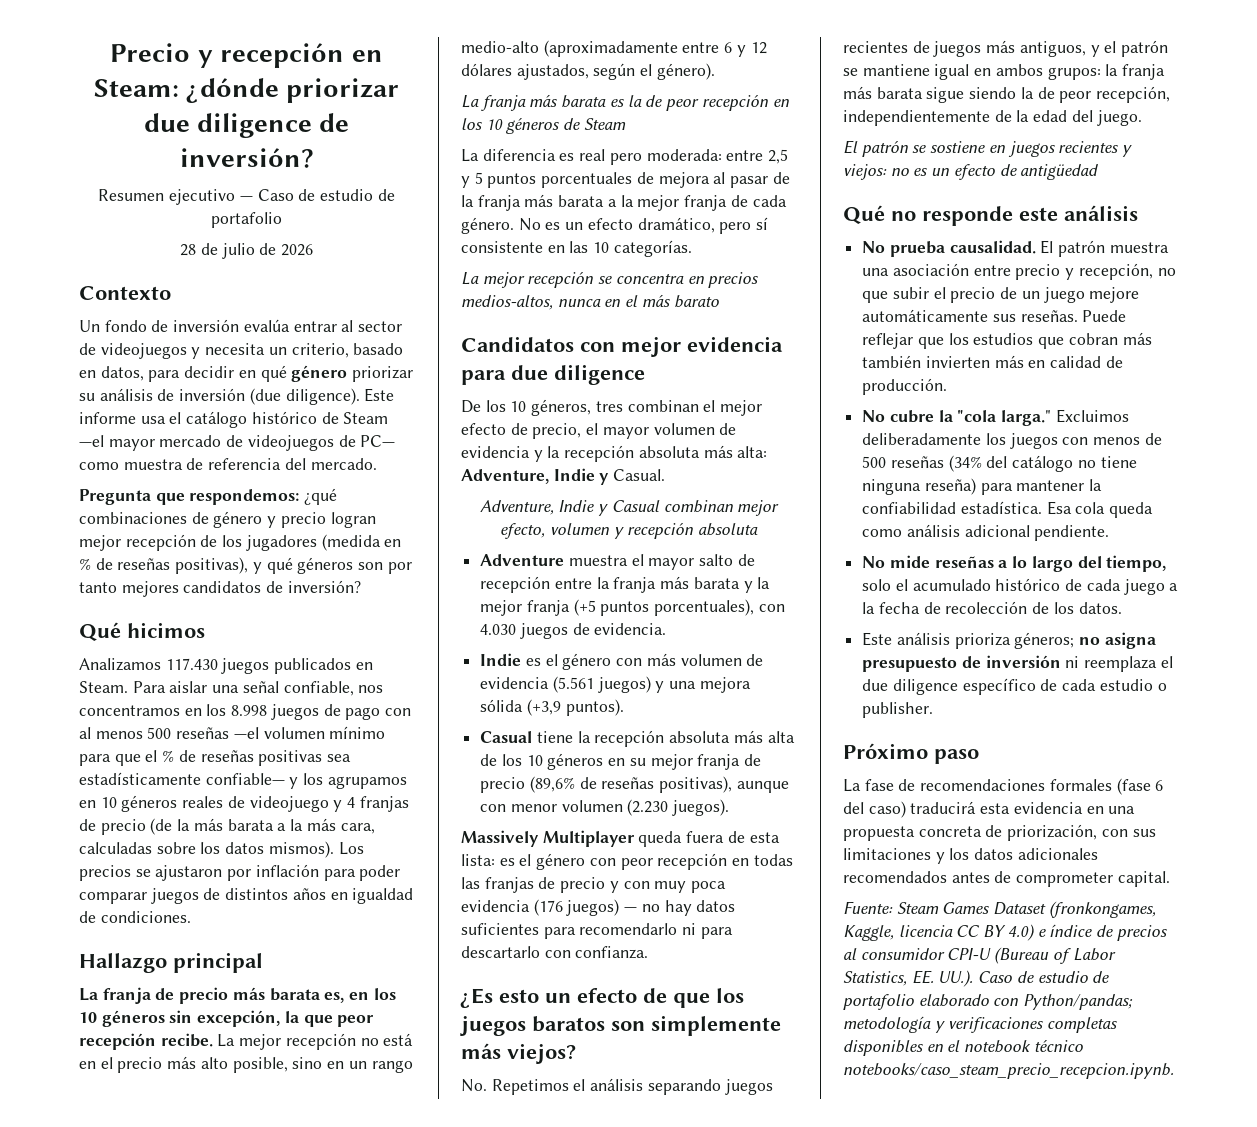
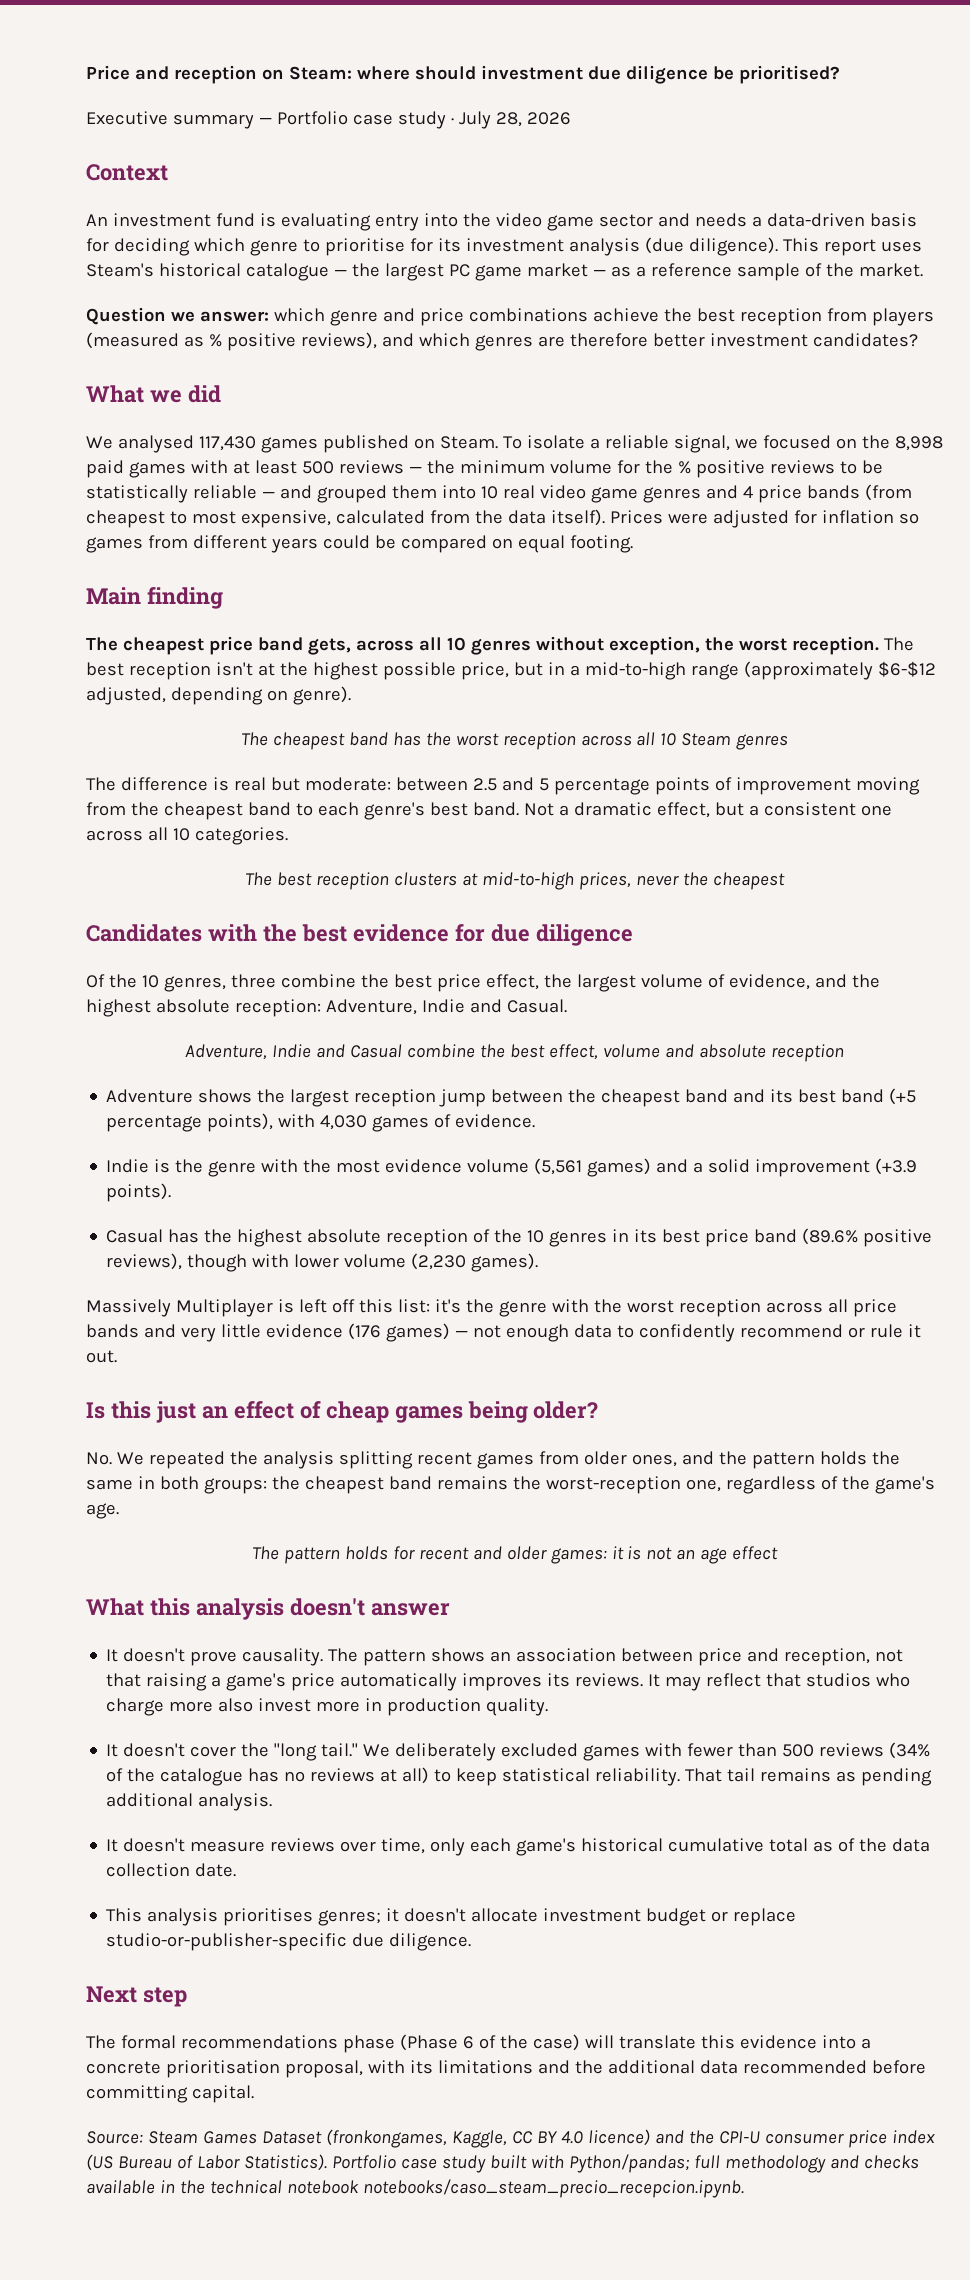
- Precio y recepción en Steam: ¿dónde priorizar due diligence de inversión?
- Resumen ejecutivo — Caso de estudio de portafolio
- 28 de julio de 2026
- Contexto
- Un fondo de inversión evalúa entrar al sector de videojuegos y necesita un criterio, basado en datos, para decidir en qué género priorizar su análisis de inversión (due diligence). Este informe usa el catálogo histórico de Steam —el mayor mercado de videojuegos de PC— como muestra de referencia del mercado.
- Pregunta que respondemos: ¿qué combinaciones de género y precio logran mejor recepción de los jugadores (medida en % de reseñas positivas), y qué géneros son por tanto mejores candidatos de inversión?
- Qué hicimos
- Analizamos 117.430 juegos publicados en Steam. Para aislar una señal confiable, nos concentramos en los 8.998 juegos de pago con al menos 500 reseñas —el volumen mínimo para que el % de reseñas positivas sea estadísticamente confiable— y los agrupamos en 10 géneros reales de videojuego y 4 franjas de precio (de la más barata a la más cara, calculadas sobre los datos mismos). Los precios se ajustaron por inflación para poder comparar juegos de distintos años en igualdad de condiciones.
- Hallazgo principal
- La franja de precio más barata es, en los 10 géneros sin excepción, la que peor recepción recibe. La mejor recepción no está en el precio más alto posible, sino en un rango medio-alto (aproximadamente entre 6 y 12 dólares ajustados, según el género).
- La franja más barata es la de peor recepción en los 10 géneros de Steam
- La diferencia es real pero moderada: entre 2,5 y 5 puntos porcentuales de mejora al pasar de la franja más barata a la mejor franja de cada género. No es un efecto dramático, pero sí consistente en las 10 categorías.
- La mejor recepción se concentra en precios medios-altos, nunca en el más barato
- Candidatos con mejor evidencia para due diligence
- De los 10 géneros, tres combinan el mejor efecto de precio, el mayor volumen de evidencia y la recepción absoluta más alta: Adventure, Indie y Casual.
+ Price and reception on Steam: where should investment due diligence be prioritised?
+ Executive summary — Portfolio case study · July 28, 2026
+ Context
+ An investment fund is evaluating entry into the video game sector and needs a data-driven basis for deciding which genre to prioritise for its investment analysis (due diligence). This report uses Steam's historical catalogue — the largest PC game market — as a reference sample of the market.
+ Question we answer: which genre and price combinations achieve the best reception from players (measured as % positive reviews), and which genres are therefore better investment candidates?
+ What we did
+ We analysed 117,430 games published on Steam. To isolate a reliable signal, we focused on the 8,998 paid games with at least 500 reviews — the minimum volume for the % positive reviews to be statistically reliable — and grouped them into 10 real video game genres and 4 price bands (from cheapest to most expensive, calculated from the data itself). Prices were adjusted for inflation so games from different years could be compared on equal footing.
+ Main finding
+ The cheapest price band gets, across all 10 genres without exception, the worst reception. The best reception isn't at the highest possible price, but in a mid-to-high range (approximately $6-$12 adjusted, depending on genre).
+ The cheapest band has the worst reception across all 10 Steam genres
+ The difference is real but moderate: between 2.5 and 5 percentage points of improvement moving from the cheapest band to each genre's best band. Not a dramatic effect, but a consistent one across all 10 categories.
+ The best reception clusters at mid-to-high prices, never the cheapest
+ Candidates with the best evidence for due diligence
+ Of the 10 genres, three combine the best price effect, the largest volume of evidence, and the highest absolute reception: Adventure, Indie and Casual.
- Adventure, Indie y Casual combinan mejor efecto, volumen y recepción absoluta
- Adventure muestra el mayor salto de recepción entre la franja más barata y la mejor franja (+5 puntos porcentuales), con 4.030 juegos de evidencia.
- Indie es el género con más volumen de evidencia (5.561 juegos) y una mejora sólida (+3,9 puntos).
- Casual tiene la recepción absoluta más alta de los 10 géneros en su mejor franja de precio (89,6% de reseñas positivas), aunque con menor volumen (2.230 juegos).
- Massively Multiplayer queda fuera de esta lista: es el género con peor recepción en todas las franjas de precio y con muy poca evidencia (176 juegos) — no hay datos suficientes para recomendarlo ni para descartarlo con confianza.
- ¿Es esto un efecto de que los juegos baratos son simplemente más viejos?
- No. Repetimos el análisis separando juegos recientes de juegos más antiguos, y el patrón se mantiene igual en ambos grupos: la franja más barata sigue siendo la de peor recepción, independientemente de la edad del juego.
- El patrón se sostiene en juegos recientes y viejos: no es un efecto de antigüedad
- Qué no responde este análisis
- No prueba causalidad. El patrón muestra una asociación entre precio y recepción, no que subir el precio de un juego mejore automáticamente sus reseñas. Puede reflejar que los estudios que cobran más también invierten más en calidad de producción.
- No cubre la "cola larga." Excluimos deliberadamente los juegos con menos de 500 reseñas (34% del catálogo no tiene ninguna reseña) para mantener la confiabilidad estadística. Esa cola queda como análisis adicional pendiente.
- No mide reseñas a lo largo del tiempo, solo el acumulado histórico de cada juego a la fecha de recolección de los datos.
- Este análisis prioriza géneros; no asigna presupuesto de inversión ni reemplaza el due diligence específico de cada estudio o publisher.
- Próximo paso
- La fase de recomendaciones formales (fase 6 del caso) traducirá esta evidencia en una propuesta concreta de priorización, con sus limitaciones y los datos adicionales recomendados antes de comprometer capital.
+ Adventure, Indie and Casual combine the best effect, volume and absolute reception
+ Adventure shows the largest reception jump between the cheapest band and its best band (+5 percentage points), with 4,030 games of evidence.
+ Indie is the genre with the most evidence volume (5,561 games) and a solid improvement (+3.9 points).
+ Casual has the highest absolute reception of the 10 genres in its best price band (89.6% positive reviews), though with lower volume (2,230 games).
+ Massively Multiplayer is left off this list: it's the genre with the worst reception across all price bands and very little evidence (176 games) — not enough data to confidently recommend or rule it out.
+ Is this just an effect of cheap games being older?
+ No. We repeated the analysis splitting recent games from older ones, and the pattern holds the same in both groups: the cheapest band remains the worst-reception one, regardless of the game's age.
+ The pattern holds for recent and older games: it is not an age effect
+ What this analysis doesn't answer
+ It doesn't prove causality. The pattern shows an association between price and reception, not that raising a game's price automatically improves its reviews. It may reflect that studios who charge more also invest more in production quality.
+ It doesn't cover the "long tail." We deliberately excluded games with fewer than 500 reviews (34% of the catalogue has no reviews at all) to keep statistical reliability. That tail remains as pending additional analysis.
+ It doesn't measure reviews over time, only each game's historical cumulative total as of the data collection date.
+ This analysis prioritises genres; it doesn't allocate investment budget or replace studio-or-publisher-specific due diligence.
+ Next step
+ The formal recommendations phase (Phase 6 of the case) will translate this evidence into a concrete prioritisation proposal, with its limitations and the additional data recommended before committing capital.
- Fuente: Steam Games Dataset (fronkongames, Kaggle, licencia CC BY 4.0) e índice de precios al consumidor CPI-U (Bureau of Labor Statistics, EE. UU.). Caso de estudio de portafolio elaborado con Python/pandas; metodología y verificaciones completas disponibles en el notebook técnico notebooks/caso_steam_precio_recepcion.ipynb.
+ Source: Steam Games Dataset (fronkongames, Kaggle, CC BY 4.0 licence) and the CPI-U consumer price index (US Bureau of Labor Statistics). Portfolio case study built with Python/pandas; full methodology and checks available in the technical notebook notebooks/caso_steam_precio_recepcion.ipynb.

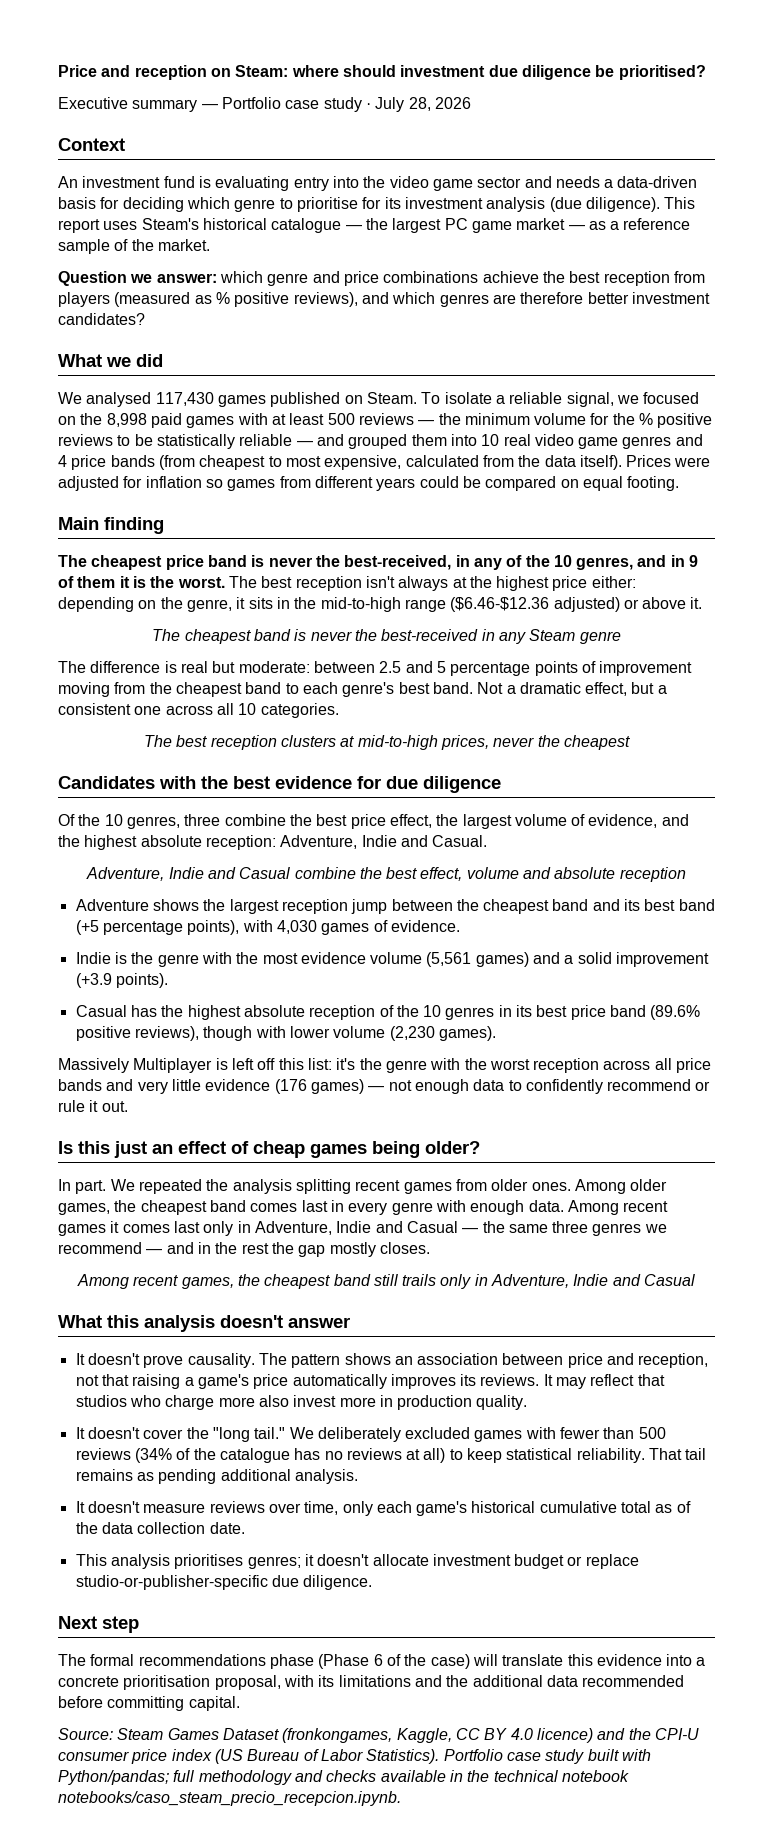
- The cheapest price band gets, across all 10 genres without exception, the worst reception.
+ The cheapest price band is never the best-received, in any of the 10 genres, and in 9 of them it is the worst.
- The best reception isn't at the highest possible price, but in a mid-to-high range (approximately $6-$12 adjusted, depending on genre).
- The cheapest band has the worst reception across all 10 Steam genres
+ The best reception isn't always at the highest price either: depending on the genre, it sits in the mid-to-high range ($6.46-$12.36 adjusted) or above it.
+ The cheapest band is never the best-received in any Steam genre
- No. We repeated the analysis splitting recent games from older ones, and the pattern holds the same in both groups: the cheapest band remains the worst-reception one, regardless of the game's age.
- The pattern holds for recent and older games: it is not an age effect
+ In part. We repeated the analysis splitting recent games from older ones. Among older games, the cheapest band comes last in every genre with enough data. Among recent games it comes last only in Adventure, Indie and Casual — the same three genres we recommend — and in the rest the gap mostly closes.
+ Among recent games, the cheapest band still trails only in Adventure, Indie and Casual

